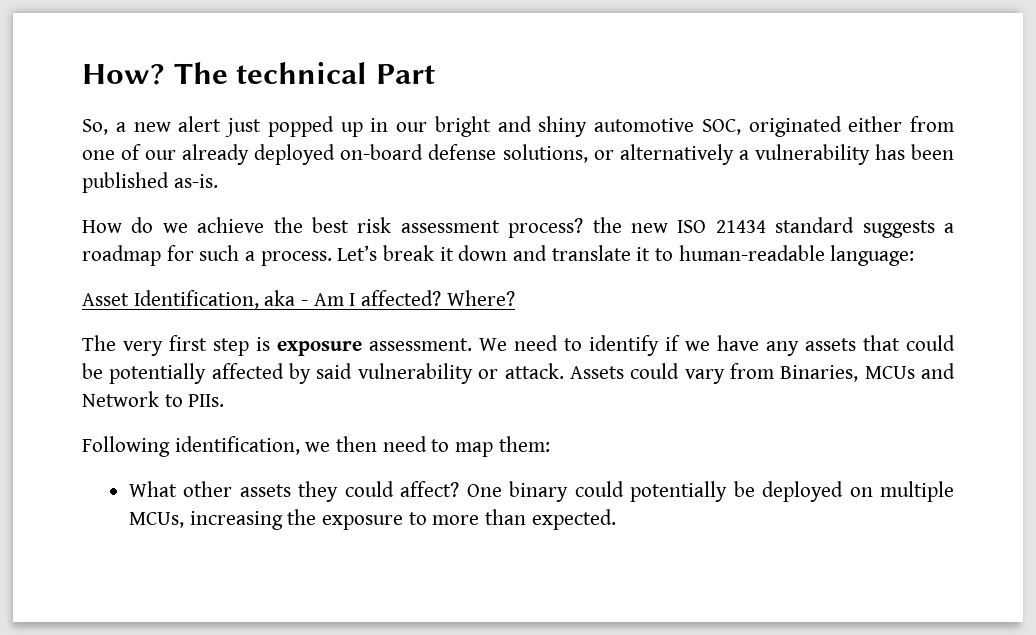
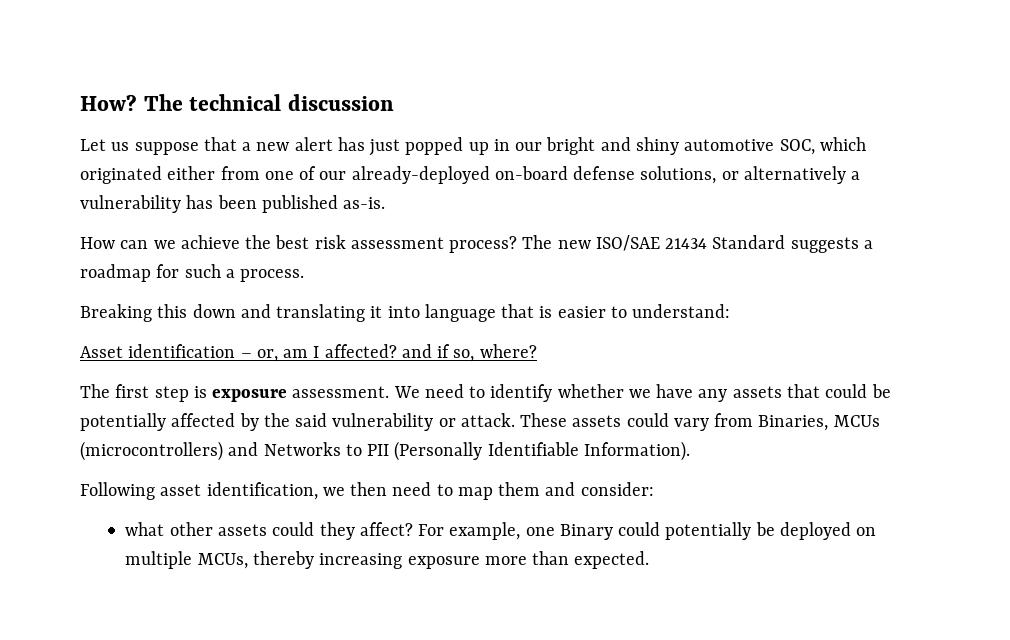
- The technical Part
- So, a new alert just popped up in our bright and shiny automotive SOC, originated either from one of our already deployed on-board defense solutions, or alternatively a vulnerability has been published as-is.
+ The technical discussion
+ Let us suppose that a new alert has just popped up in our bright and shiny automotive SOC, which originated either from one of our already-deployed on-board defense solutions, or alternatively a vulnerability has been published as-is.
- How do we achieve the best risk assessment process? the new ISO 21434 standard suggests a roadmap for such a process. Let’s break it down and translate it to human-readable language:
- Asset Identification, aka - Am I affected? Where?
- The very first step is exposure assessment.
+ How can we achieve the best risk assessment process? The new ISO/SAE 21434 Standard suggests a roadmap for such a process.
+ Breaking this down and translating it into language that is easier to understand:
+ Asset identification – or, am I affected? and if so, where?
+ The first step is exposure assessment.
- We need to identify if we have any assets that could be potentially affected by said vulnerability or attack.
+ We need to identify whether we have any assets that could be potentially affected by the said vulnerability or attack.
- Assets could vary from Binaries, MCUs and Network to PIIs.
+ These assets could vary from Binaries, MCUs (microcontrollers) and Networks to PII (Personally Identifiable Information).
- Following identification, we then need to map them:
- What other assets they could affect? One binary could potentially be deployed on multiple MCUs, increasing the exposure to more than expected.
+ Following asset identification, we then need to map them and consider:
+ what other assets could they affect? For example, one Binary could potentially be deployed on multiple MCUs, thereby increasing exposure more than expected.

